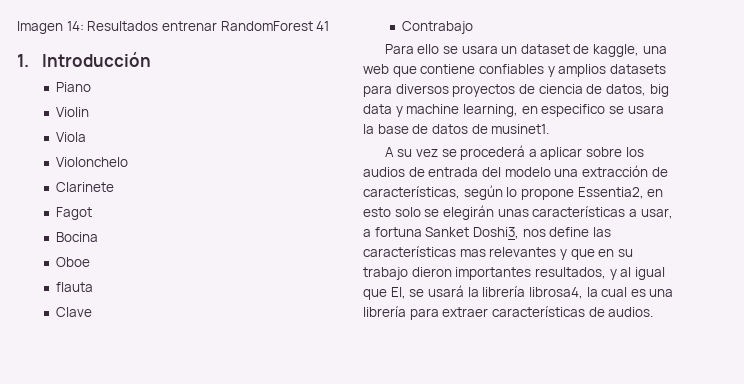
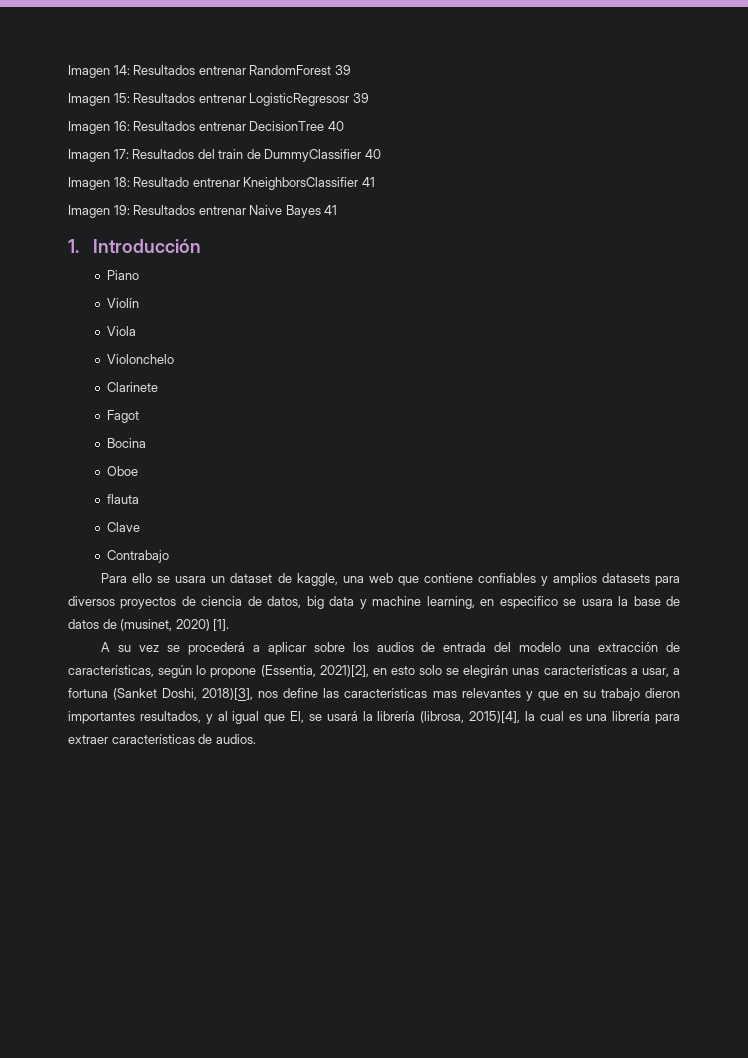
- Imagen 14: Resultados entrenar RandomForest 41
+ Imagen 14: Resultados entrenar RandomForest 39
+ Imagen 15: Resultados entrenar LogisticRegresosr 39
+ Imagen 16: Resultados entrenar DecisionTree 40
+ Imagen 17: Resultados del train de DummyClassifier 40
+ Imagen 18: Resultado entrenar KneighborsClassifier 41
+ Imagen 19: Resultados entrenar Naive Bayes 41
- Violin
+ Violín
- Para ello se usara un dataset de kaggle, una web que contiene confiables y amplios datasets para diversos proyectos de ciencia de datos, big data y machine learning, en especifico se usara la base de datos de musinet1.
+ Para ello se usara un dataset de kaggle, una web que contiene confiables y amplios datasets para diversos proyectos de ciencia de datos, big data y machine learning, en especifico se usara la base de datos de (musinet, 2020) [1].
- A su vez se procederá a aplicar sobre los audios de entrada del modelo una extracción de características, según lo propone Essentia2, en esto solo se elegirán unas características a usar, a fortuna Sanket Doshi3, nos define las características mas relevantes y que en su trabajo dieron importantes resultados, y al igual que El, se usará la librería librosa4, la cual es una librería para extraer características de audios.
+ A su vez se procederá a aplicar sobre los audios de entrada del modelo una extracción de características, según lo propone (Essentia, 2021)[2], en esto solo se elegirán unas características a usar, a fortuna (Sanket Doshi, 2018)[3], nos define las características mas relevantes y que en su trabajo dieron importantes resultados, y al igual que El, se usará la librería (librosa, 2015)[4], la cual es una librería para extraer características de audios.

